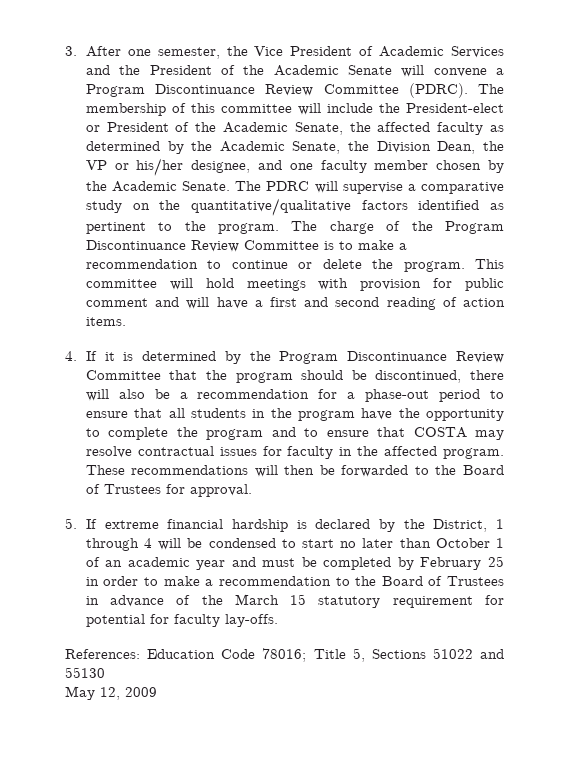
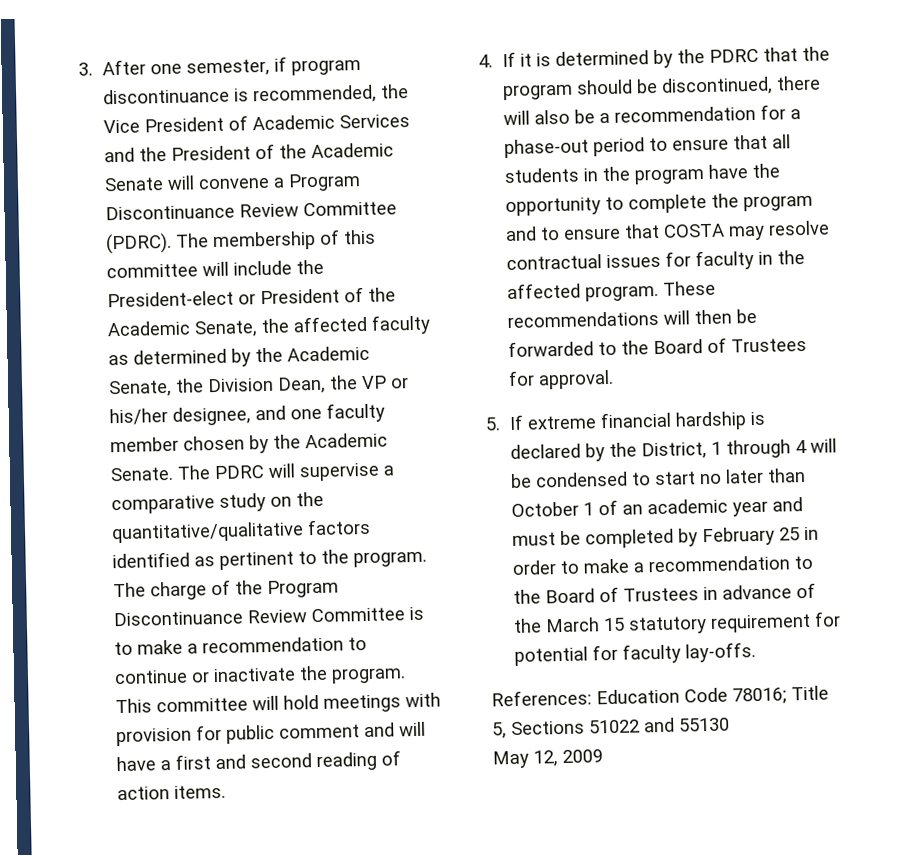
- 3. After one semester, the Vice President of Academic Services and the President of the Academic Senate will convene a Program Discontinuance Review Committee (PDRC).
+ 3. After one semester, if program discontinuance is recommended, the Vice President of Academic Services and the President of the Academic Senate will convene a Program Discontinuance Review Committee (PDRC).
- The charge of the Program Discontinuance Review Committee is to make a recommendation to continue or delete the program.
+ The charge of the Program Discontinuance Review Committee is to make a recommendation to continue or inactivate the program.
- 4. If it is determined by the Program Discontinuance Review Committee that the program should be discontinued, there will also be a recommendation for a phase-out period to ensure that all students in the program have the opportunity to complete the program and to ensure that COSTA may resolve contractual issues for faculty in the affected program.
+ 4. If it is determined by the PDRC that the program should be discontinued, there will also be a recommendation for a phase-out period to ensure that all students in the program have the opportunity to complete the program and to ensure that COSTA may resolve contractual issues for faculty in the affected program.

